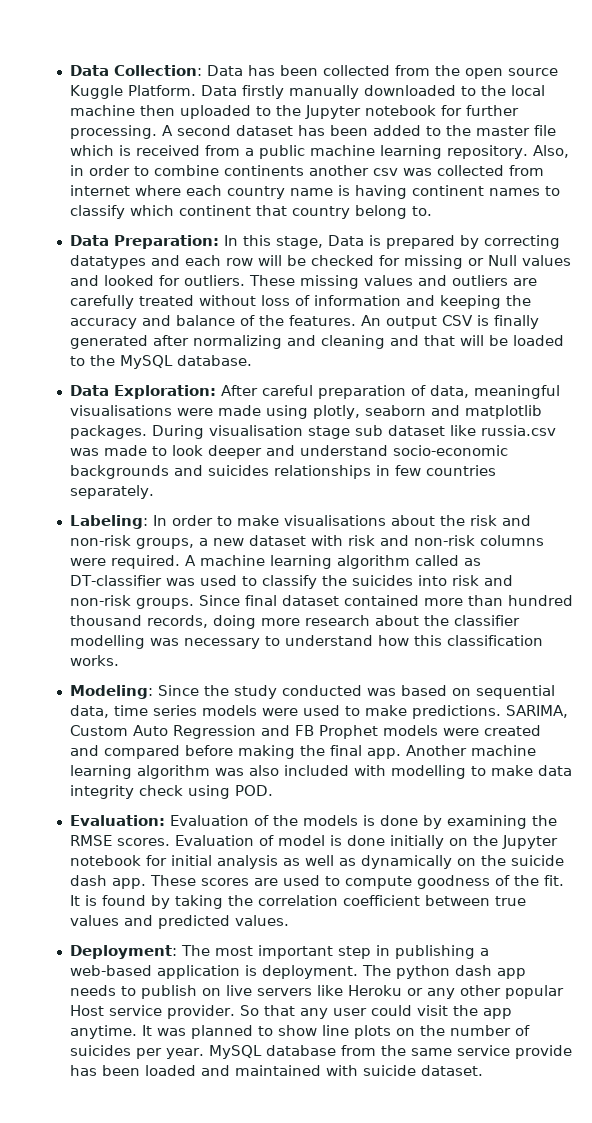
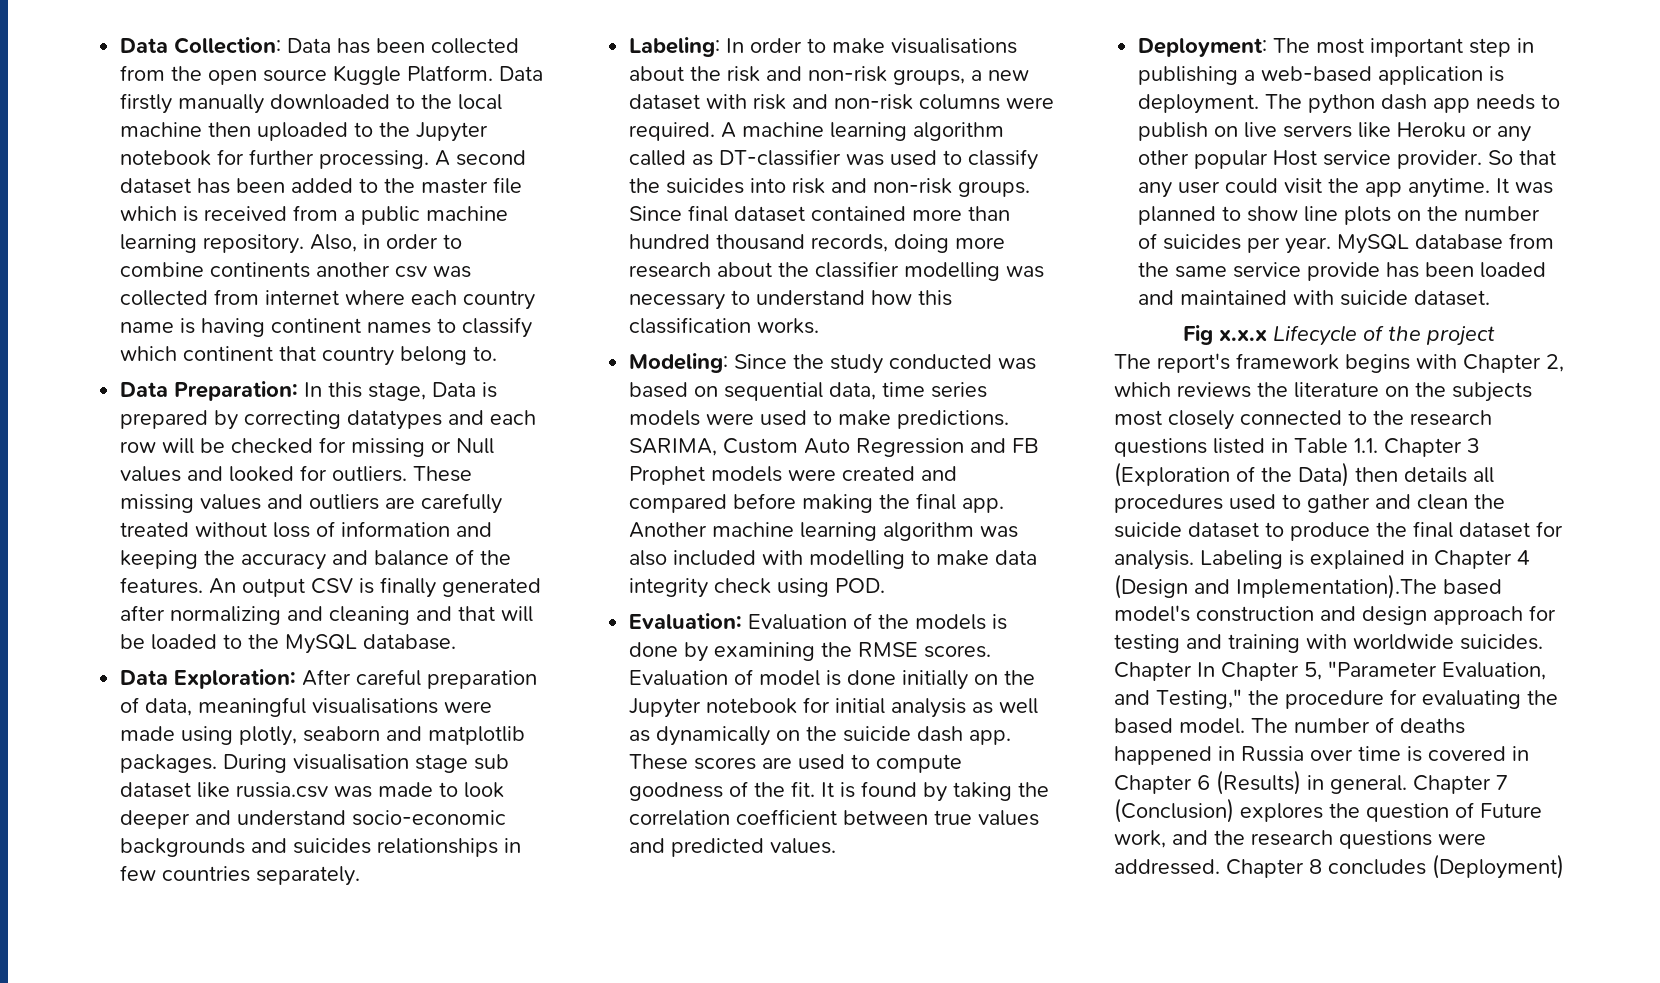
+ Fig x.x.x Lifecycle of the project
+ The report's framework begins with Chapter 2, which reviews the literature on the subjects most closely connected to the research questions listed in Table 1.1. Chapter 3 (Exploration of the Data) then details all procedures used to gather and clean the suicide dataset to produce the final dataset for analysis. Labeling is explained in Chapter 4 (Design and Implementation).The based model's construction and design approach for testing and training with worldwide suicides. Chapter In Chapter 5, "Parameter Evaluation, and Testing," the procedure for evaluating the based model. The number of deaths happened in Russia over time is covered in Chapter 6 (Results) in general. Chapter 7 (Conclusion) explores the question of Future work, and the research questions were addressed. Chapter 8 concludes (Deployment)

